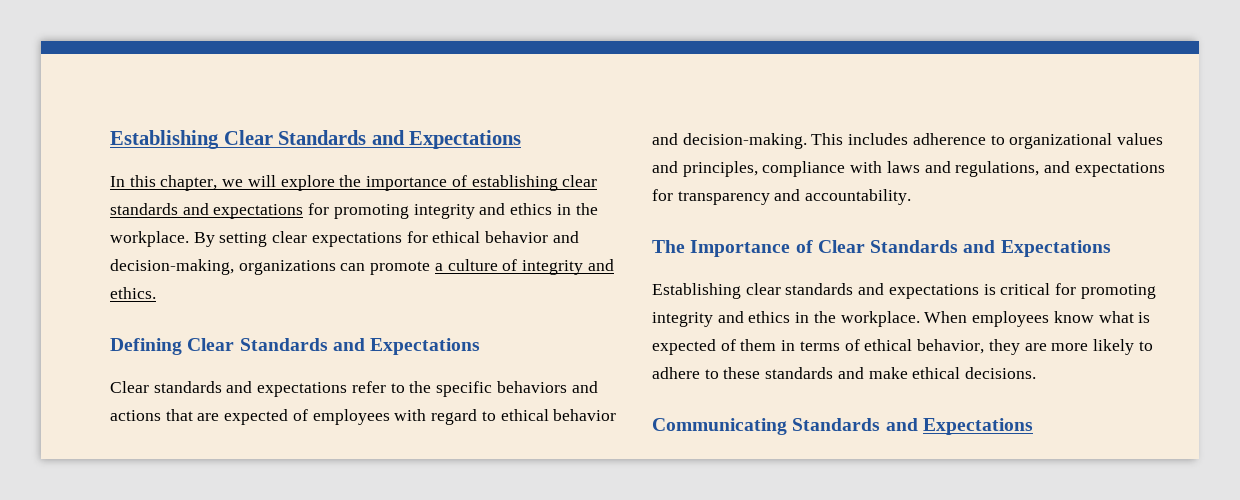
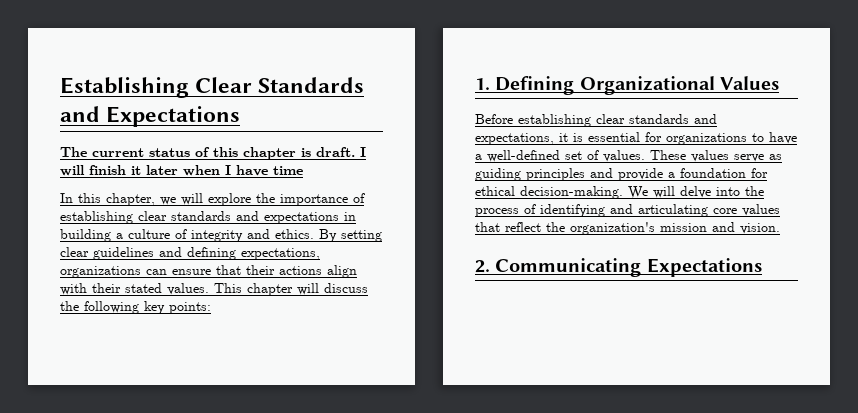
+ The current status of this chapter is draft. I will finish it later when I have time
- In this chapter, we will explore the importance of establishing clear standards and expectations for promoting integrity and ethics in the workplace. By setting clear expectations for ethical behavior and decision-making, organizations can promote a culture of integrity and ethics.
- Defining Clear Standards and Expectations
- Clear standards and expectations refer to the specific behaviors and actions that are expected of employees with regard to ethical behavior and decision-making. This includes adherence to organizational values and principles, compliance with laws and regulations, and expectations for transparency and accountability.
- The Importance of Clear Standards and Expectations
- Establishing clear standards and expectations is critical for promoting integrity and ethics in the workplace. When employees know what is expected of them in terms of ethical behavior, they are more likely to adhere to these standards and make ethical decisions.
- Communicating Standards and Expectations
+ In this chapter, we will explore the importance of establishing clear standards and expectations in building a culture of integrity and ethics. By setting clear guidelines and defining expectations, organizations can ensure that their actions align with their stated values. This chapter will discuss the following key points:
+ 1. Defining Organizational Values
+ Before establishing clear standards and expectations, it is essential for organizations to have a well-defined set of values. These values serve as guiding principles and provide a foundation for ethical decision-making. We will delve into the process of identifying and articulating core values that reflect the organization's mission and vision.
+ 2. Communicating Expectations

